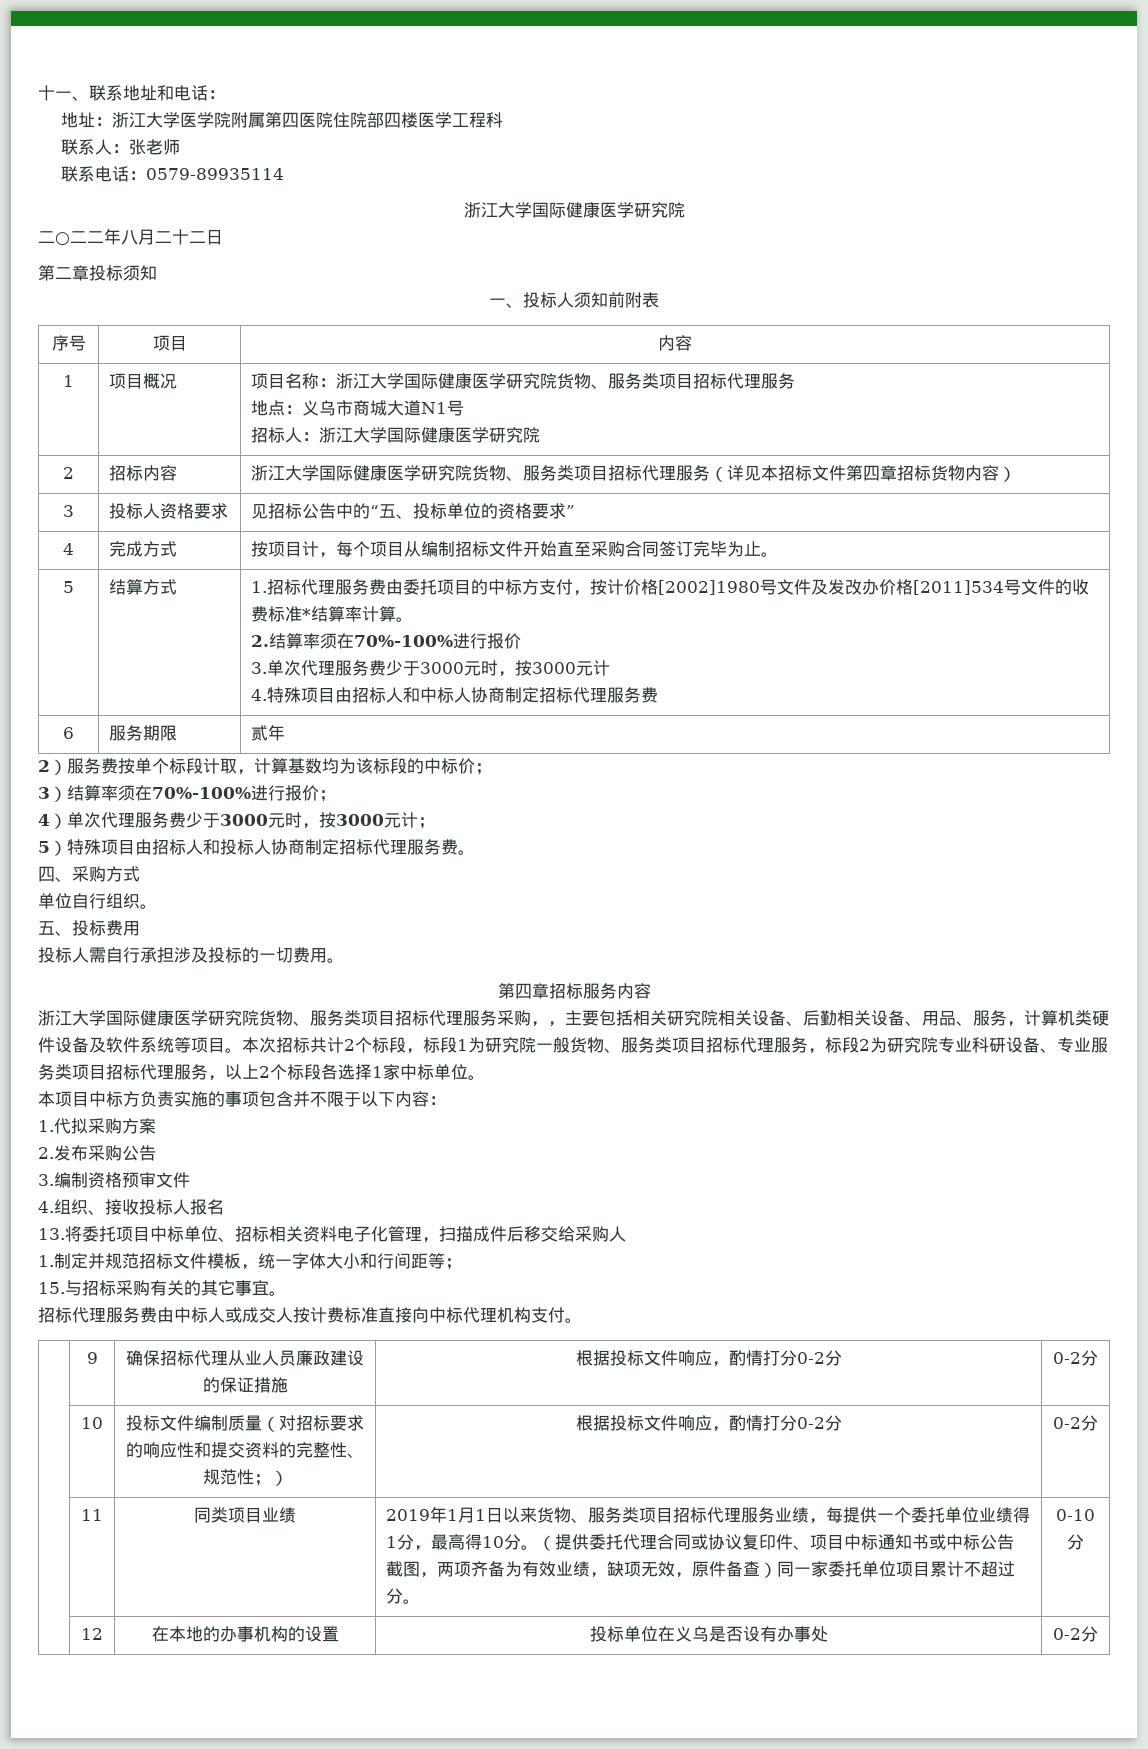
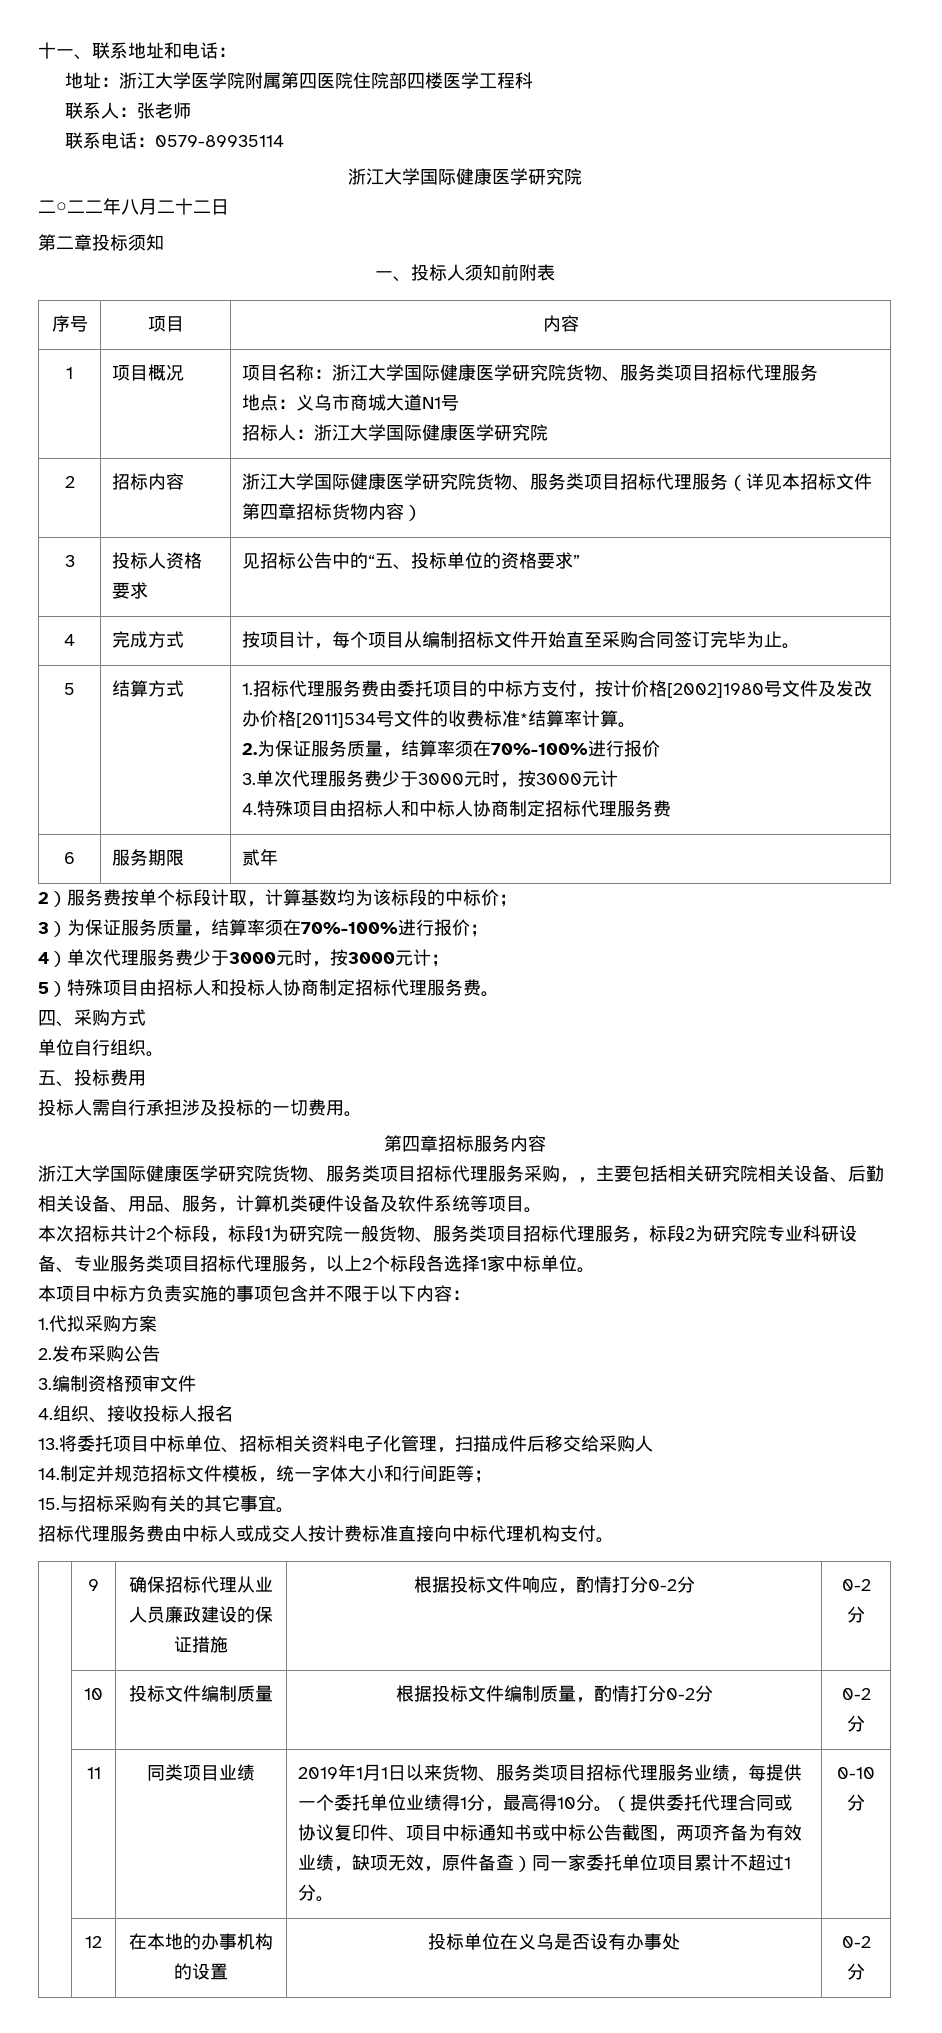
- 2.结算率须在70%-100%进行报价
+ 2.为保证服务质量，结算率须在70%-100%进行报价
- 3）结算率须在70%-100%进行报价；
+ 3）为保证服务质量，结算率须在70%-100%进行报价；
- 浙江大学国际健康医学研究院货物、服务类项目招标代理服务采购，，主要包括相关研究院相关设备、后勤相关设备、用品、服务，计算机类硬件设备及软件系统等项目。本次招标共计2个标段，标段1为研究院一般货物、服务类项目招标代理服务，标段2为研究院专业科研设备、专业服务类项目招标代理服务，以上2个标段各选择1家中标单位。
+ 浙江大学国际健康医学研究院货物、服务类项目招标代理服务采购，，主要包括相关研究院相关设备、后勤相关设备、用品、服务，计算机类硬件设备及软件系统等项目。
+ 本次招标共计2个标段，标段1为研究院一般货物、服务类项目招标代理服务，标段2为研究院专业科研设备、专业服务类项目招标代理服务，以上2个标段各选择1家中标单位。
- 1.制定并规范招标文件模板，统一字体大小和行间距等；
+ 14.制定并规范招标文件模板，统一字体大小和行间距等；
- | 10 | 投标文件编制质量（对招标要求的响应性和提交资料的完整性、规范性；） | 根据投标文件响应，酌情打分0-2分 | 0-2分
+ | 10 | 投标文件编制质量 | 根据投标文件编制质量，酌情打分0-2分 | 0-2分
- （提供委托代理合同或协议复印件、项目中标通知书或中标公告截图，两项齐备为有效业绩，缺项无效，原件备查）同一家委托单位项目累计不超过分。
+ （提供委托代理合同或协议复印件、项目中标通知书或中标公告截图，两项齐备为有效业绩，缺项无效，原件备查）同一家委托单位项目累计不超过1分。

